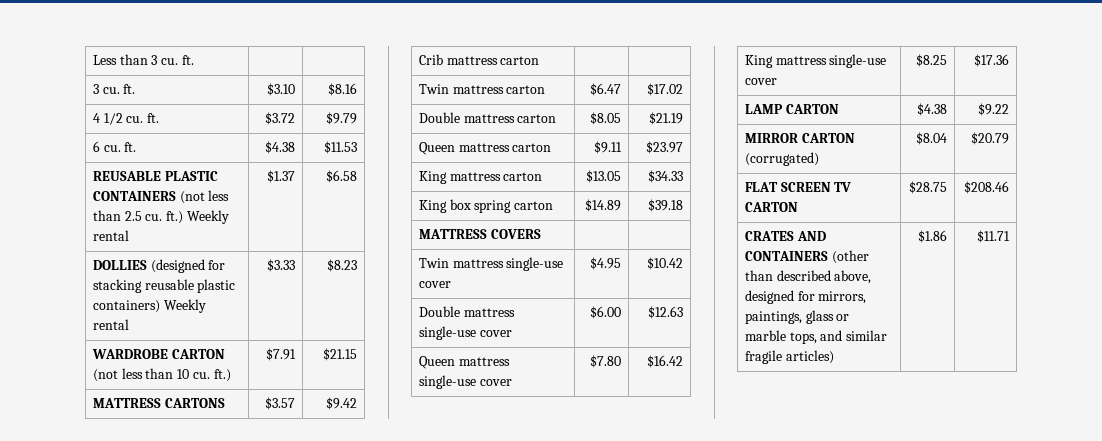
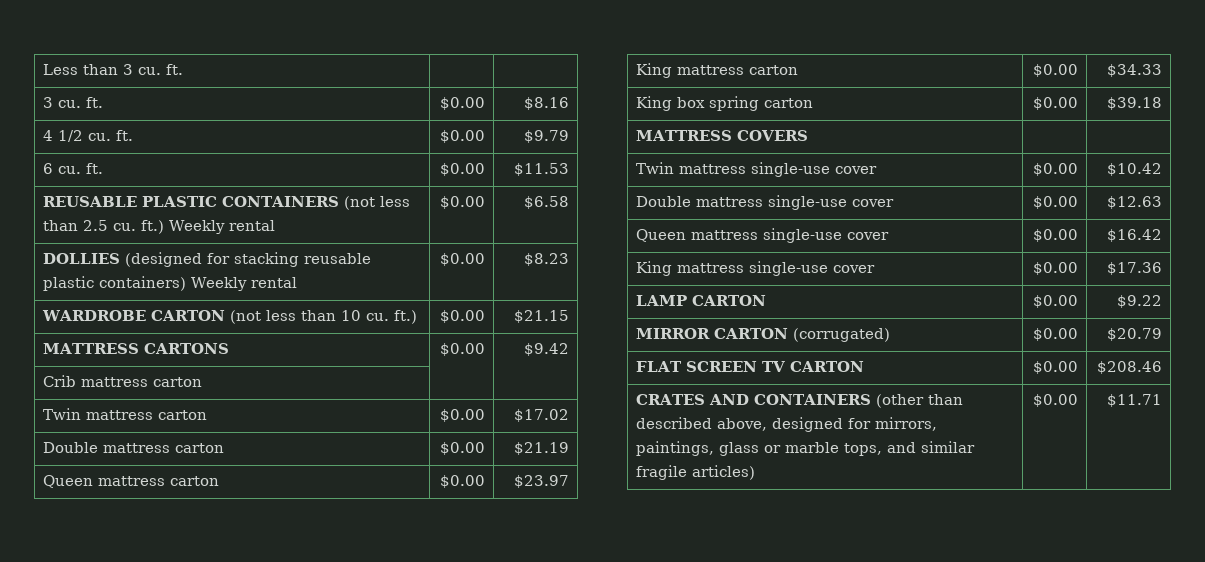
- 3 cu. ft. | $3.10 | $8.16
+ 3 cu. ft. | $0.00 | $8.16
- 4 1/2 cu. ft. | $3.72 | $9.79
+ 4 1/2 cu. ft. | $0.00 | $9.79
- 6 cu. ft. | $4.38 | $11.53
+ 6 cu. ft. | $0.00 | $11.53
- REUSABLE PLASTIC CONTAINERS (not less than 2.5 cu. ft.) Weekly rental | $1.37 | $6.58
+ REUSABLE PLASTIC CONTAINERS (not less than 2.5 cu. ft.) Weekly rental | $0.00 | $6.58
- DOLLIES (designed for stacking reusable plastic containers) Weekly rental | $3.33 | $8.23
+ DOLLIES (designed for stacking reusable plastic containers) Weekly rental | $0.00 | $8.23
- WARDROBE CARTON (not less than 10 cu. ft.) | $7.91 | $21.15
+ WARDROBE CARTON (not less than 10 cu. ft.) | $0.00 | $21.15
- MATTRESS CARTONS | $3.57 | $9.42
+ MATTRESS CARTONS | $0.00 | $9.42
- Twin mattress carton | $6.47 | $17.02
+ Twin mattress carton | $0.00 | $17.02
- Double mattress carton | $8.05 | $21.19
+ Double mattress carton | $0.00 | $21.19
- Queen mattress carton | $9.11 | $23.97
+ Queen mattress carton | $0.00 | $23.97
- King mattress carton | $13.05 | $34.33
+ King mattress carton | $0.00 | $34.33
- King box spring carton | $14.89 | $39.18
+ King box spring carton | $0.00 | $39.18
- Twin mattress single-use cover | $4.95 | $10.42
+ Twin mattress single-use cover | $0.00 | $10.42
- Double mattress single-use cover | $6.00 | $12.63
+ Double mattress single-use cover | $0.00 | $12.63
- Queen mattress single-use cover | $7.80 | $16.42
+ Queen mattress single-use cover | $0.00 | $16.42
- King mattress single-use cover | $8.25 | $17.36
+ King mattress single-use cover | $0.00 | $17.36
- LAMP CARTON | $4.38 | $9.22
+ LAMP CARTON | $0.00 | $9.22
- MIRROR CARTON (corrugated) | $8.04 | $20.79
+ MIRROR CARTON (corrugated) | $0.00 | $20.79
- FLAT SCREEN TV CARTON | $28.75 | $208.46
+ FLAT SCREEN TV CARTON | $0.00 | $208.46
- CRATES AND CONTAINERS (other than described above, designed for mirrors, paintings, glass or marble tops, and similar fragile articles) | $1.86 | $11.71
+ CRATES AND CONTAINERS (other than described above, designed for mirrors, paintings, glass or marble tops, and similar fragile articles) | $0.00 | $11.71

